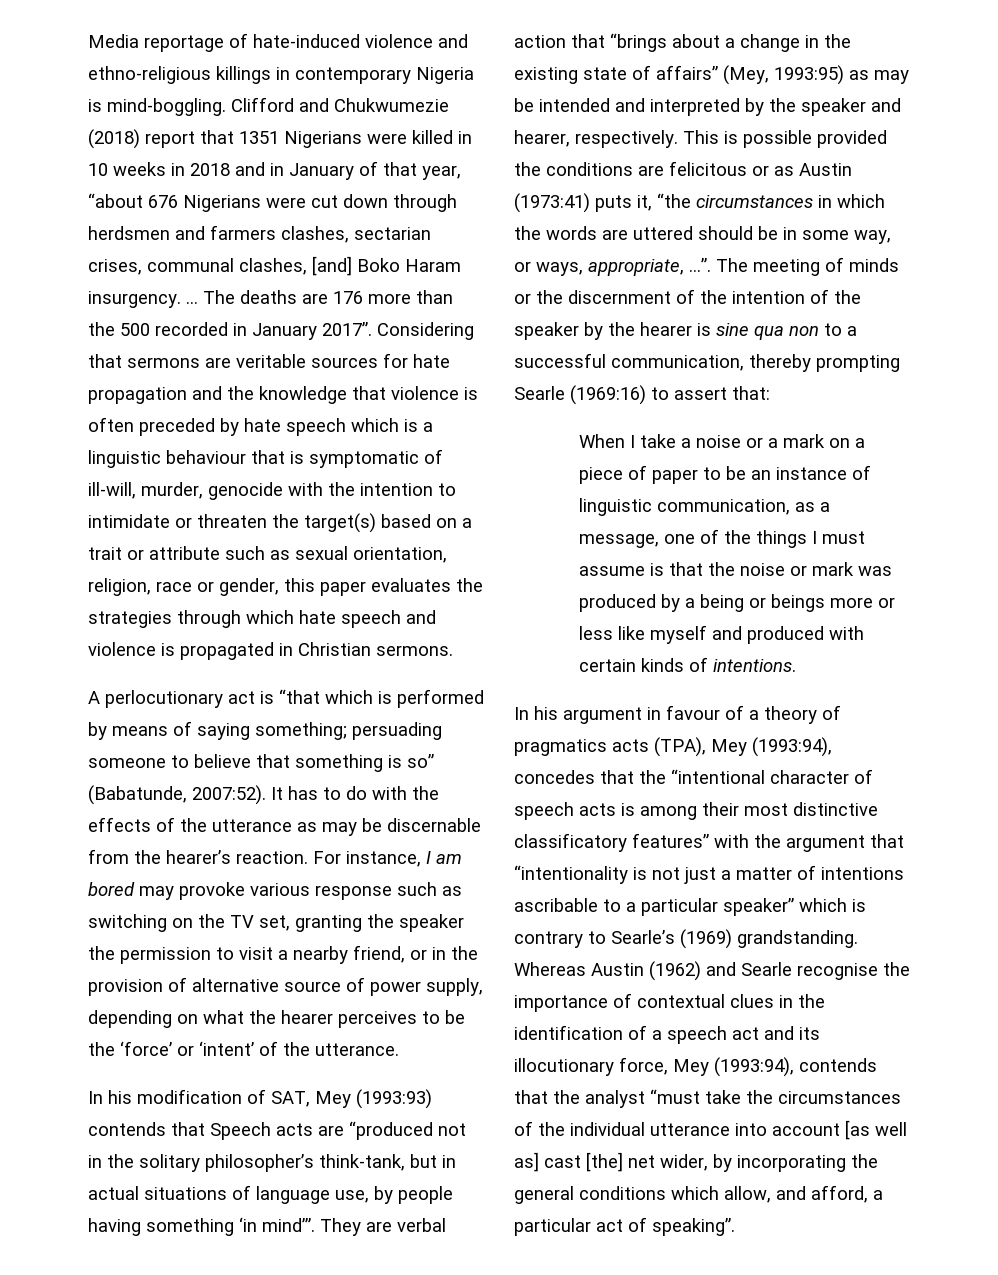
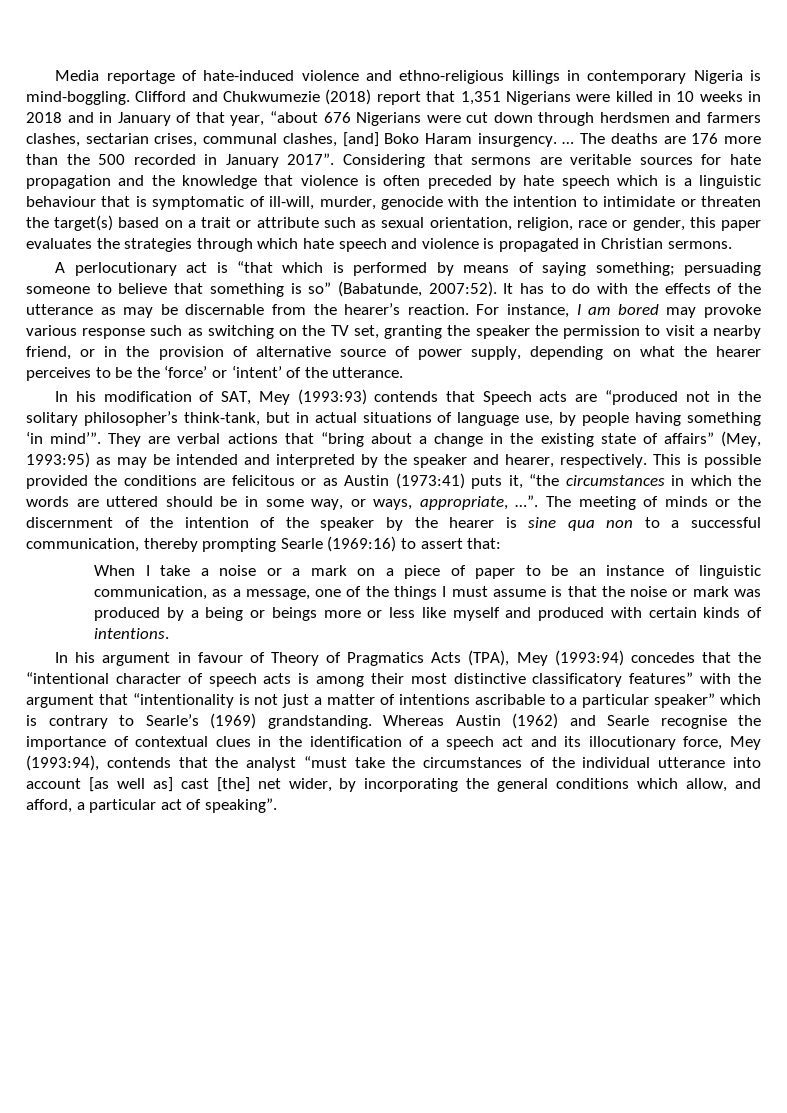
- Clifford and Chukwumezie (2018) report that 1351 Nigerians were killed in 10 weeks in 2018 and in January of that year, “about 676 Nigerians were cut down through herdsmen and farmers clashes, sectarian crises, communal clashes, [and] Boko Haram insurgency.
+ Clifford and Chukwumezie (2018) report that 1,351 Nigerians were killed in 10 weeks in 2018 and in January of that year, “about 676 Nigerians were cut down through herdsmen and farmers clashes, sectarian crises, communal clashes, [and] Boko Haram insurgency.
- They are verbal action that “brings about a change in the existing state of affairs” (Mey, 1993:95) as may be intended and interpreted by the speaker and hearer, respectively.
+ They are verbal actions that “bring about a change in the existing state of affairs” (Mey, 1993:95) as may be intended and interpreted by the speaker and hearer, respectively.
- In his argument in favour of a theory of pragmatics acts (TPA), Mey (1993:94), concedes that the “intentional character of speech acts is among their most distinctive classificatory features” with the argument that “intentionality is not just a matter of intentions ascribable to a particular speaker” which is contrary to Searle’s (1969) grandstanding.
+ In his argument in favour of Theory of Pragmatics Acts (TPA), Mey (1993:94) concedes that the “intentional character of speech acts is among their most distinctive classificatory features” with the argument that “intentionality is not just a matter of intentions ascribable to a particular speaker” which is contrary to Searle’s (1969) grandstanding.

